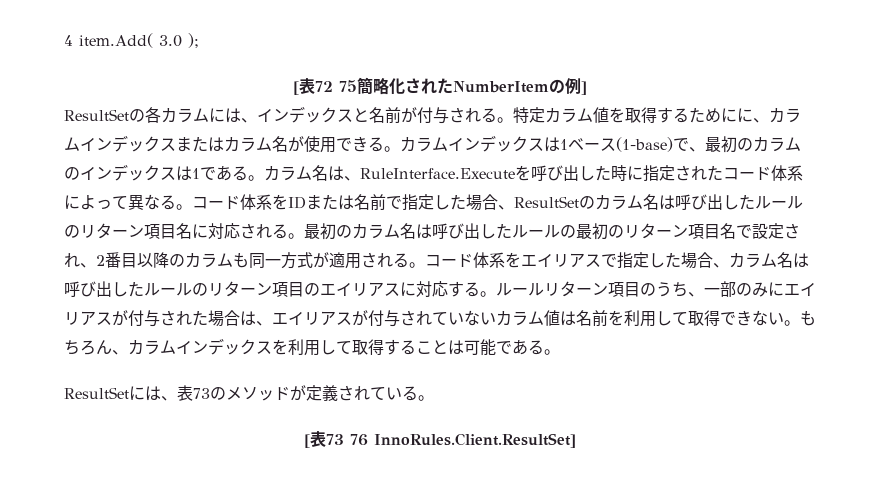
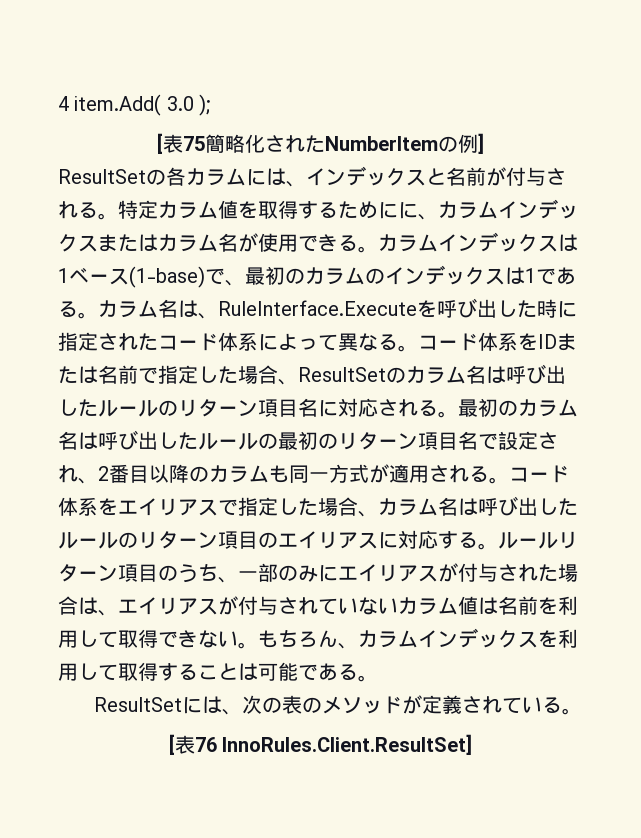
- [表72 75簡略化されたNumberItemの例]
+ [表75簡略化されたNumberItemの例]
- ResultSetには、表73のメソッドが定義されている。
+ ResultSetには、次の表のメソッドが定義されている。
- [表73 76 InnoRules.Client.ResultSet]
+ [表76 InnoRules.Client.ResultSet]

